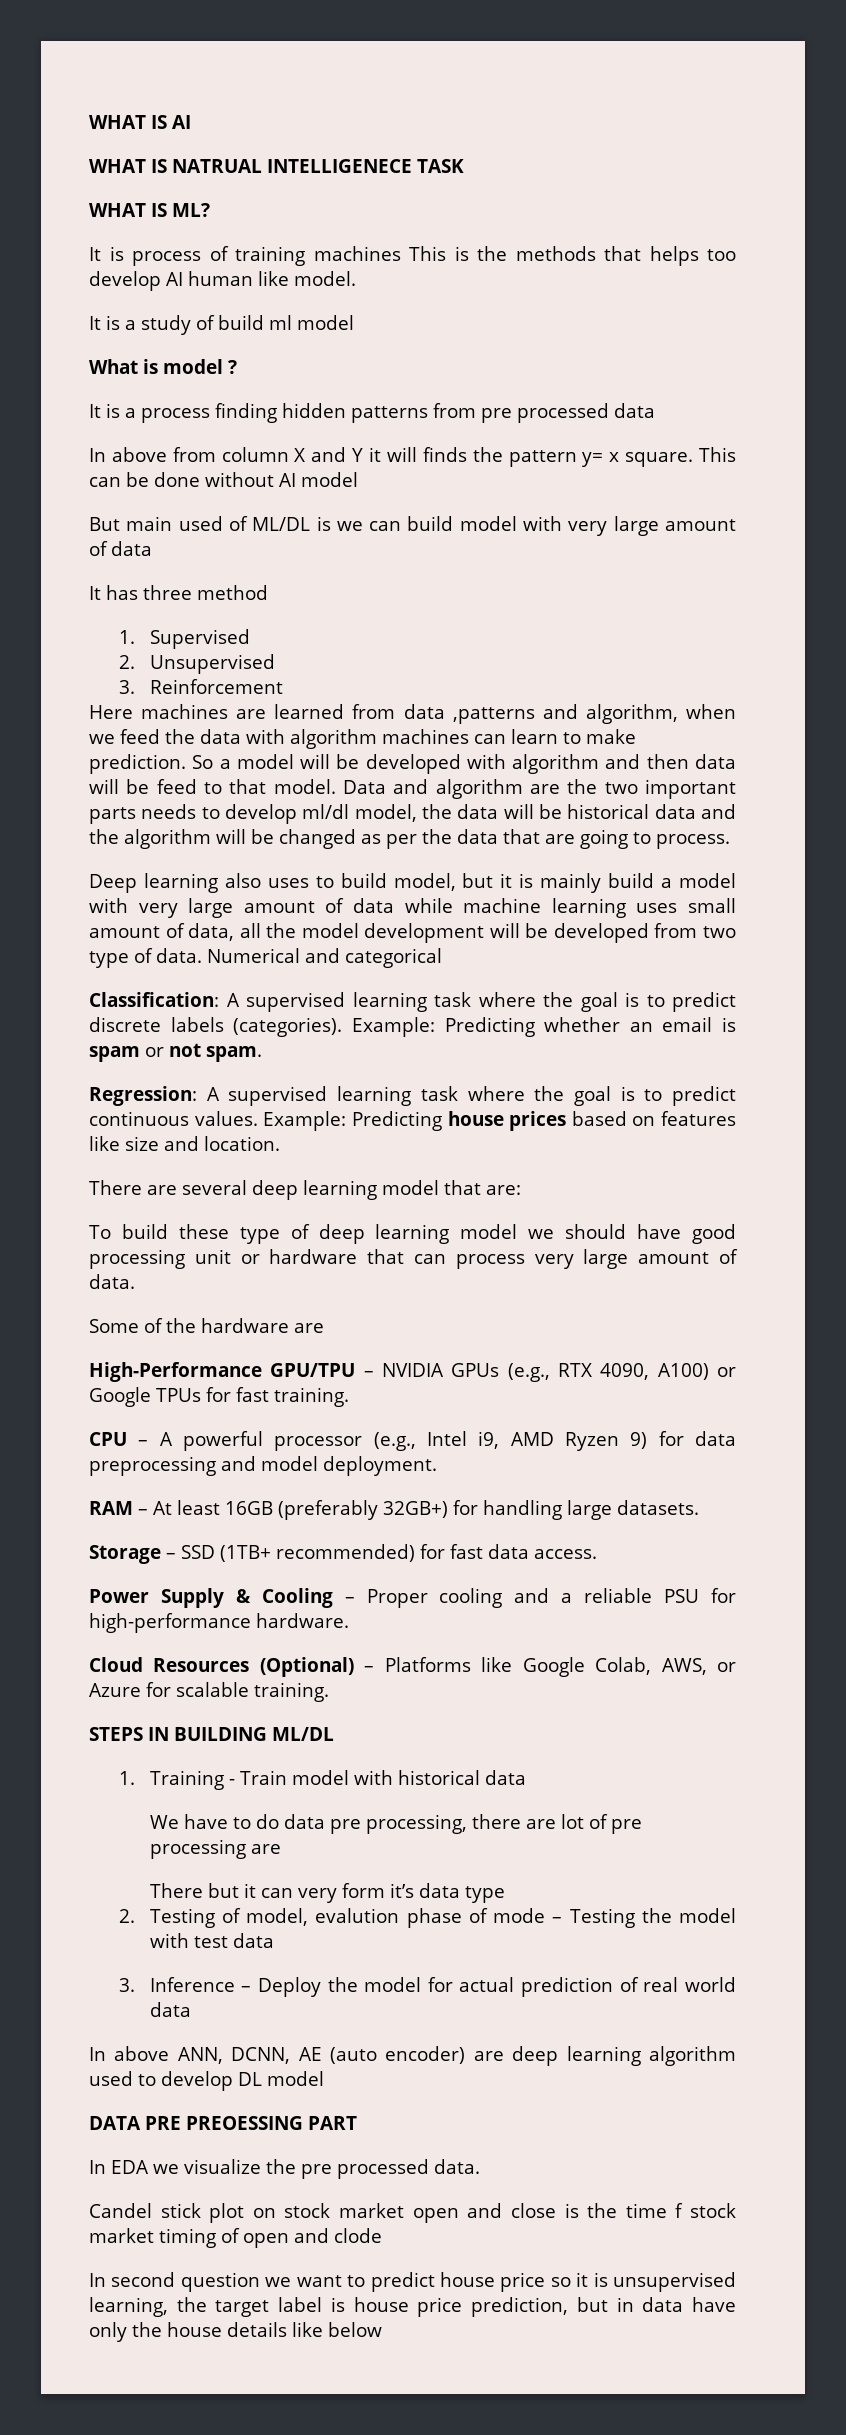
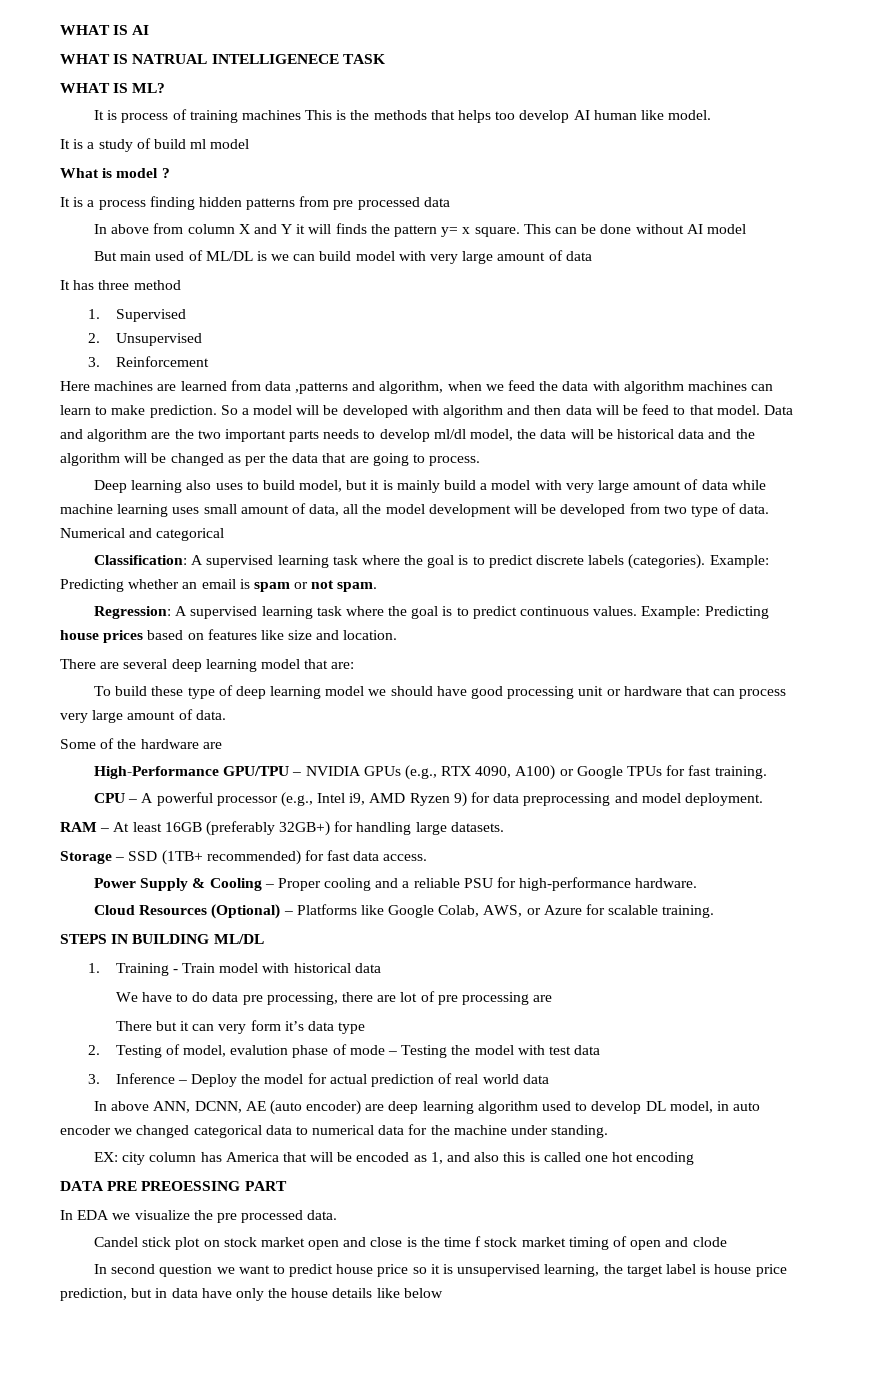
- In above ANN, DCNN, AE (auto encoder) are deep learning algorithm used to develop DL model
+ In above ANN, DCNN, AE (auto encoder) are deep learning algorithm used to develop DL model, in auto encoder we changed categorical data to numerical data for the machine under standing.
+ EX: city column has America that will be encoded as 1, and also this is called one hot encoding

